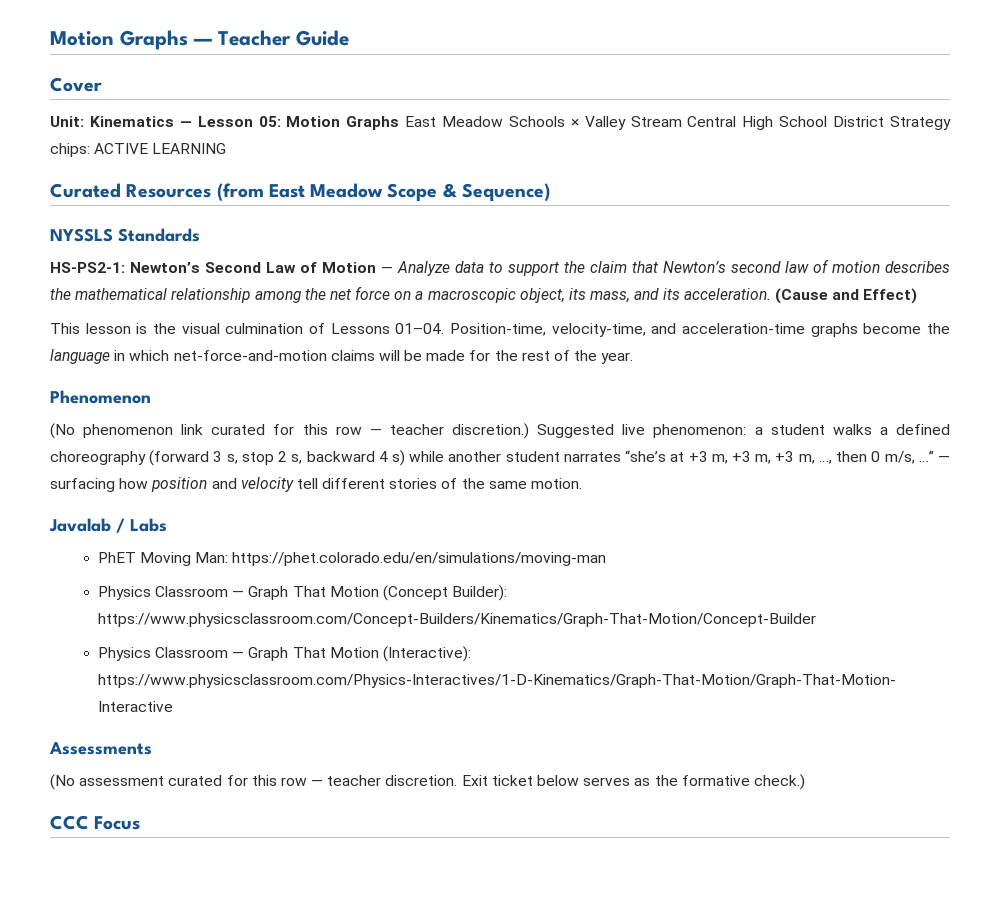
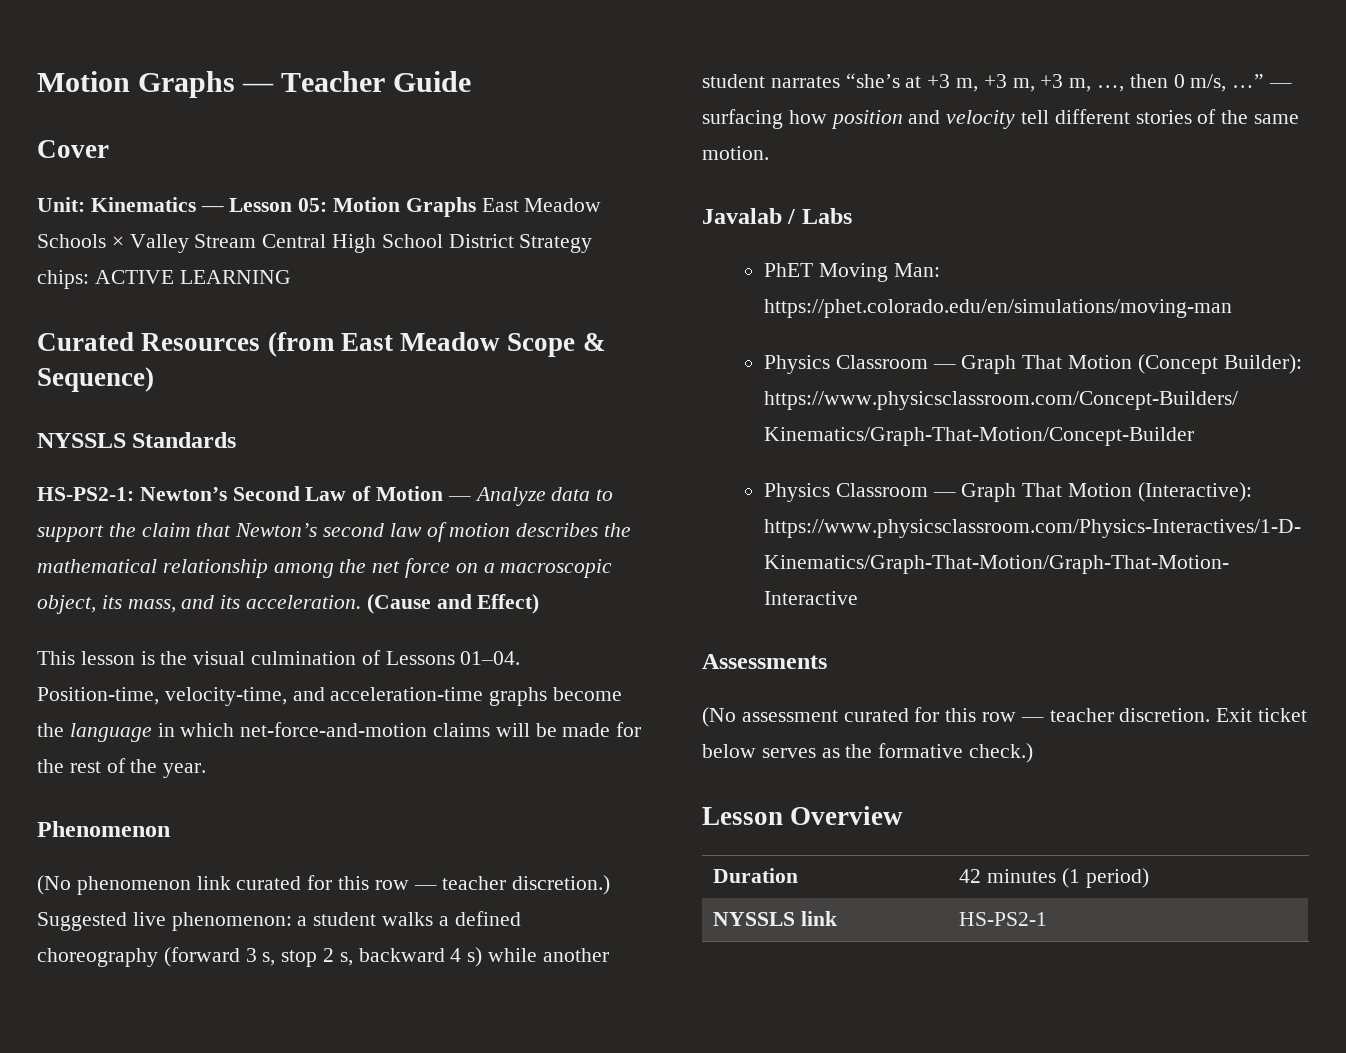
- CCC Focus
+ Lesson Overview
+ Duration | 42 minutes (1 period)
+ NYSSLS link | HS-PS2-1

